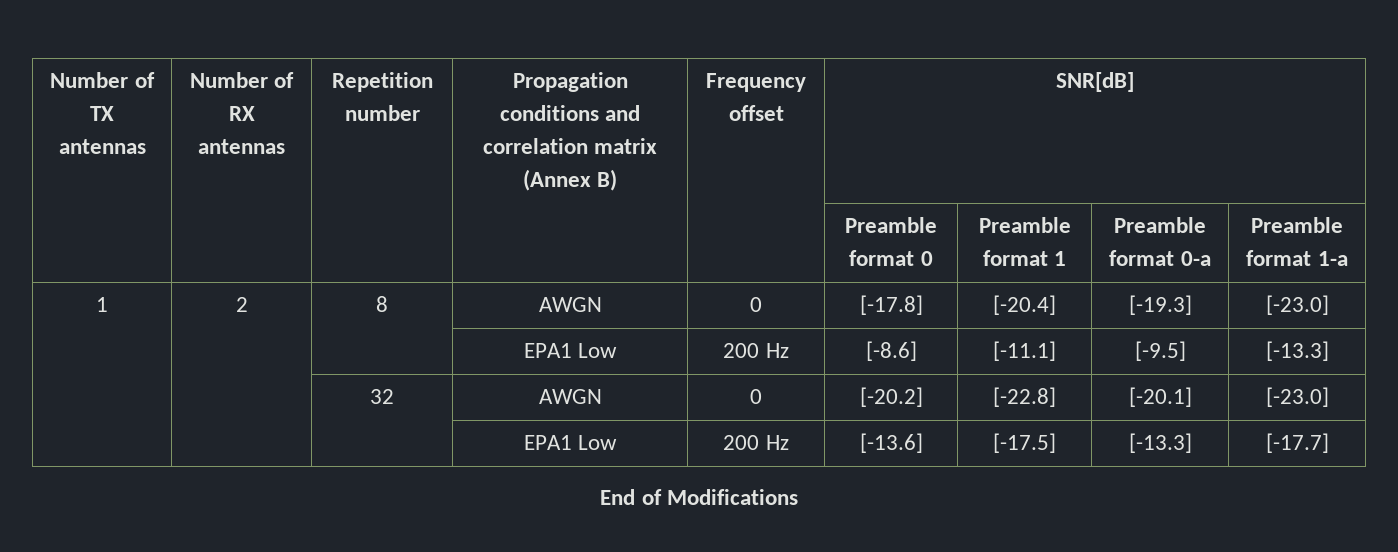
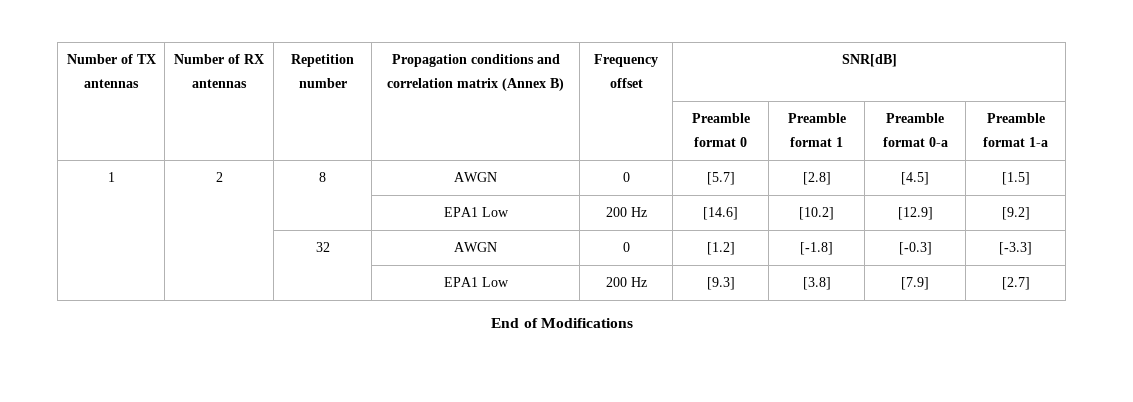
- 1 | 2 | 8 | AWGN | 0 | [-17.8] | [-20.4] | [-19.3] | [-23.0]
- | | | EPA1 Low | 200 Hz | [-8.6] | [-11.1] | [-9.5] | [-13.3]
+ 1 | 2 | 8 | AWGN | 0 | [5.7] | [2.8] | [4.5] | [1.5]
+ | | | EPA1 Low | 200 Hz | [14.6] | [10.2] | [12.9] | [9.2]
- | | 32 | AWGN | 0 | [-20.2] | [-22.8] | [-20.1] | [-23.0]
- | | | EPA1 Low | 200 Hz | [-13.6] | [-17.5] | [-13.3] | [-17.7]
+ | | 32 | AWGN | 0 | [1.2] | [-1.8] | [-0.3] | [-3.3]
+ | | | EPA1 Low | 200 Hz | [9.3] | [3.8] | [7.9] | [2.7]

